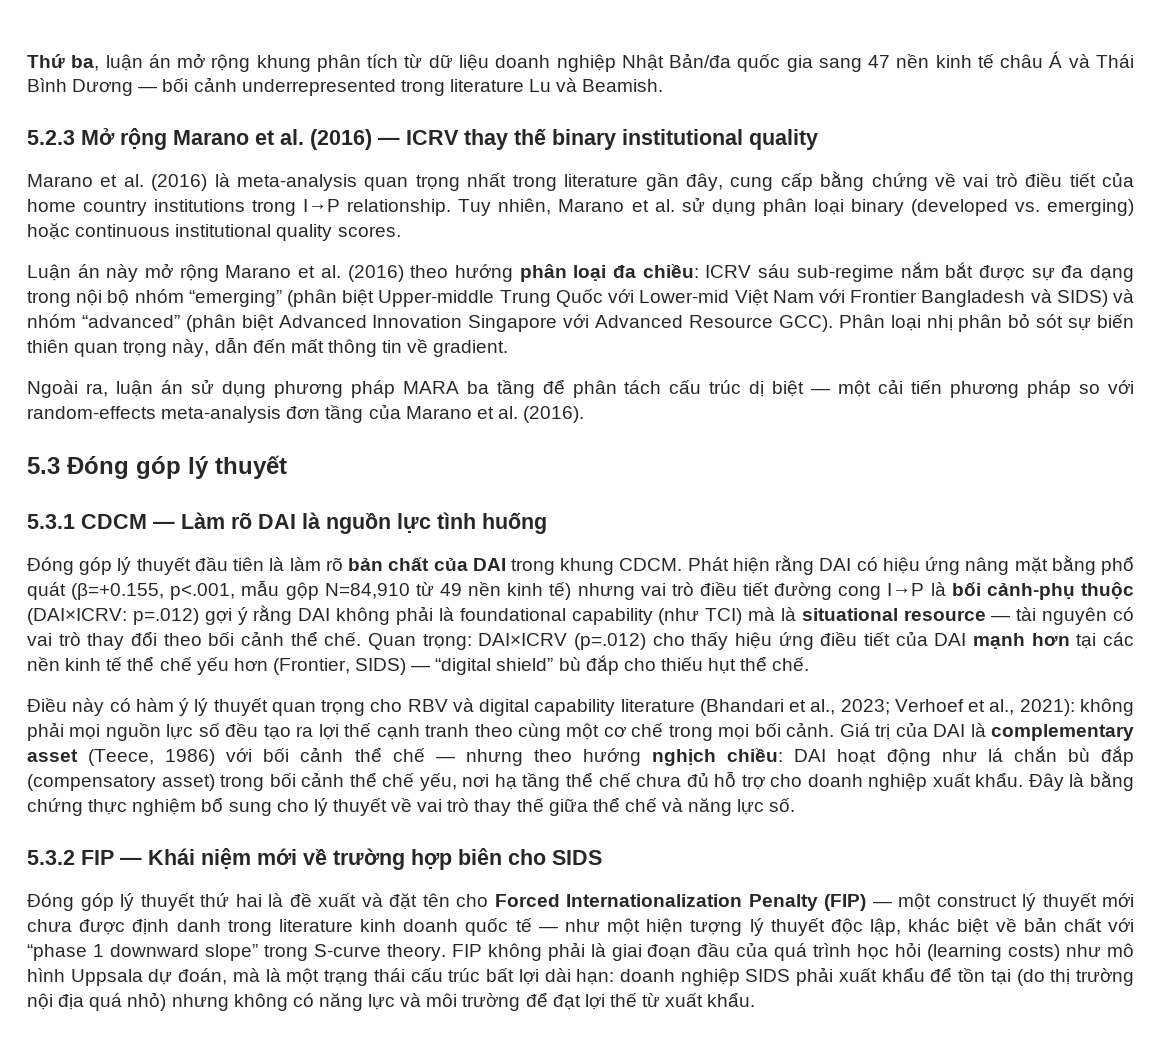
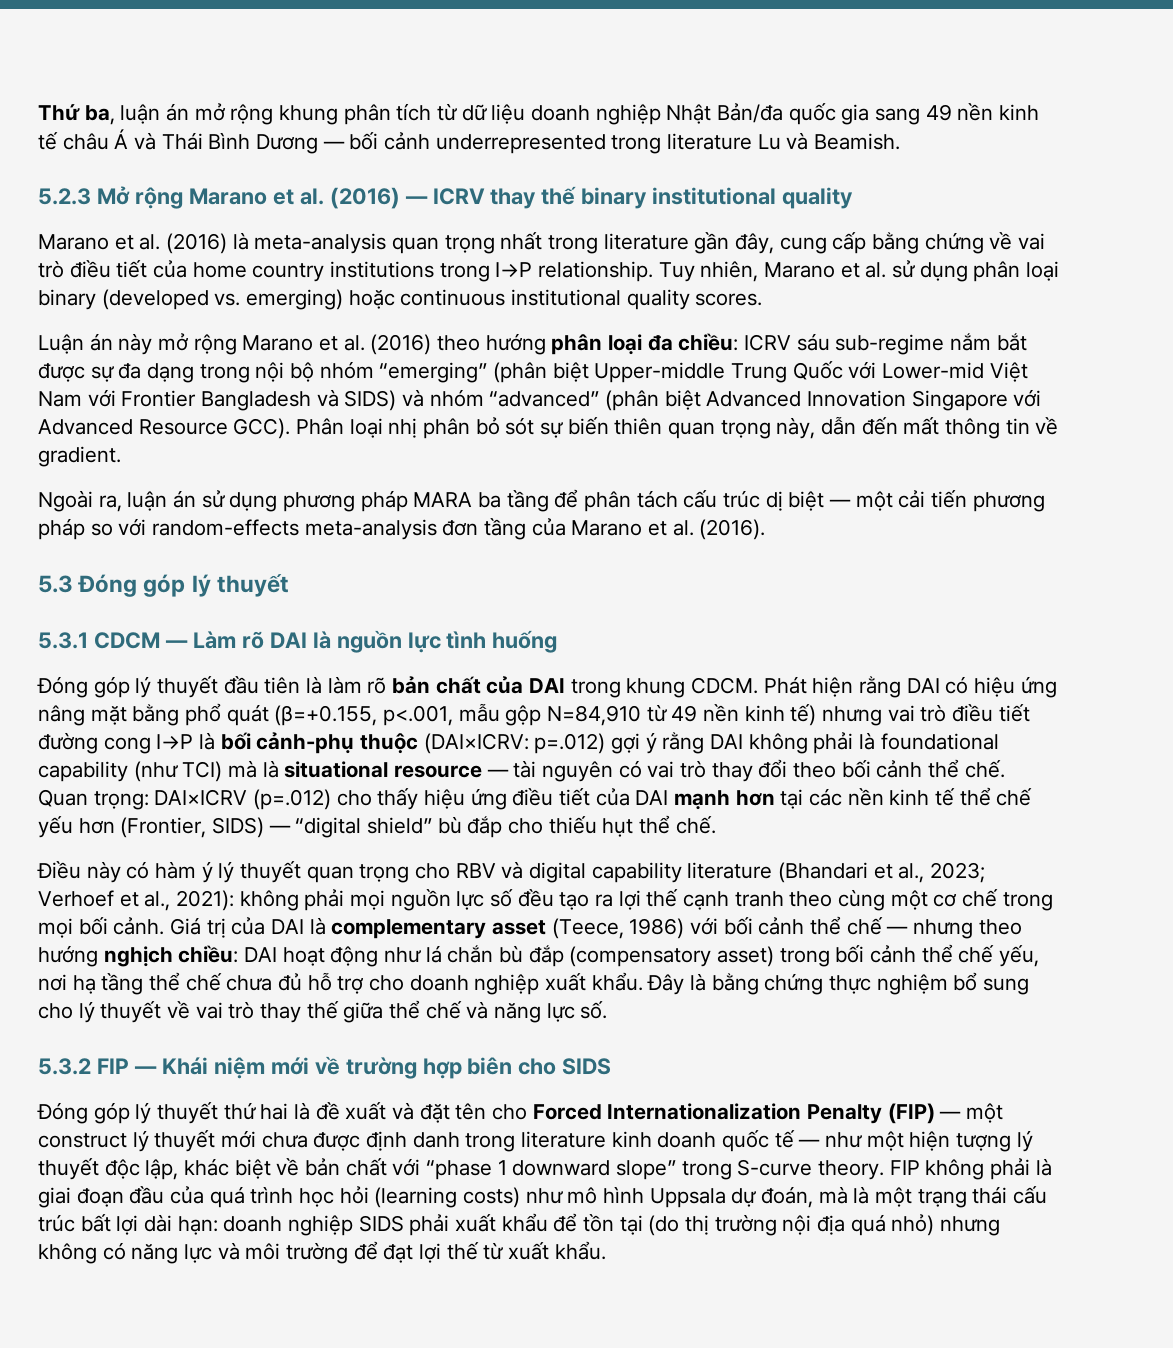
- Thứ ba, luận án mở rộng khung phân tích từ dữ liệu doanh nghiệp Nhật Bản/đa quốc gia sang 47 nền kinh tế châu Á và Thái Bình Dương — bối cảnh underrepresented trong literature Lu và Beamish.
+ Thứ ba, luận án mở rộng khung phân tích từ dữ liệu doanh nghiệp Nhật Bản/đa quốc gia sang 49 nền kinh tế châu Á và Thái Bình Dương — bối cảnh underrepresented trong literature Lu và Beamish.

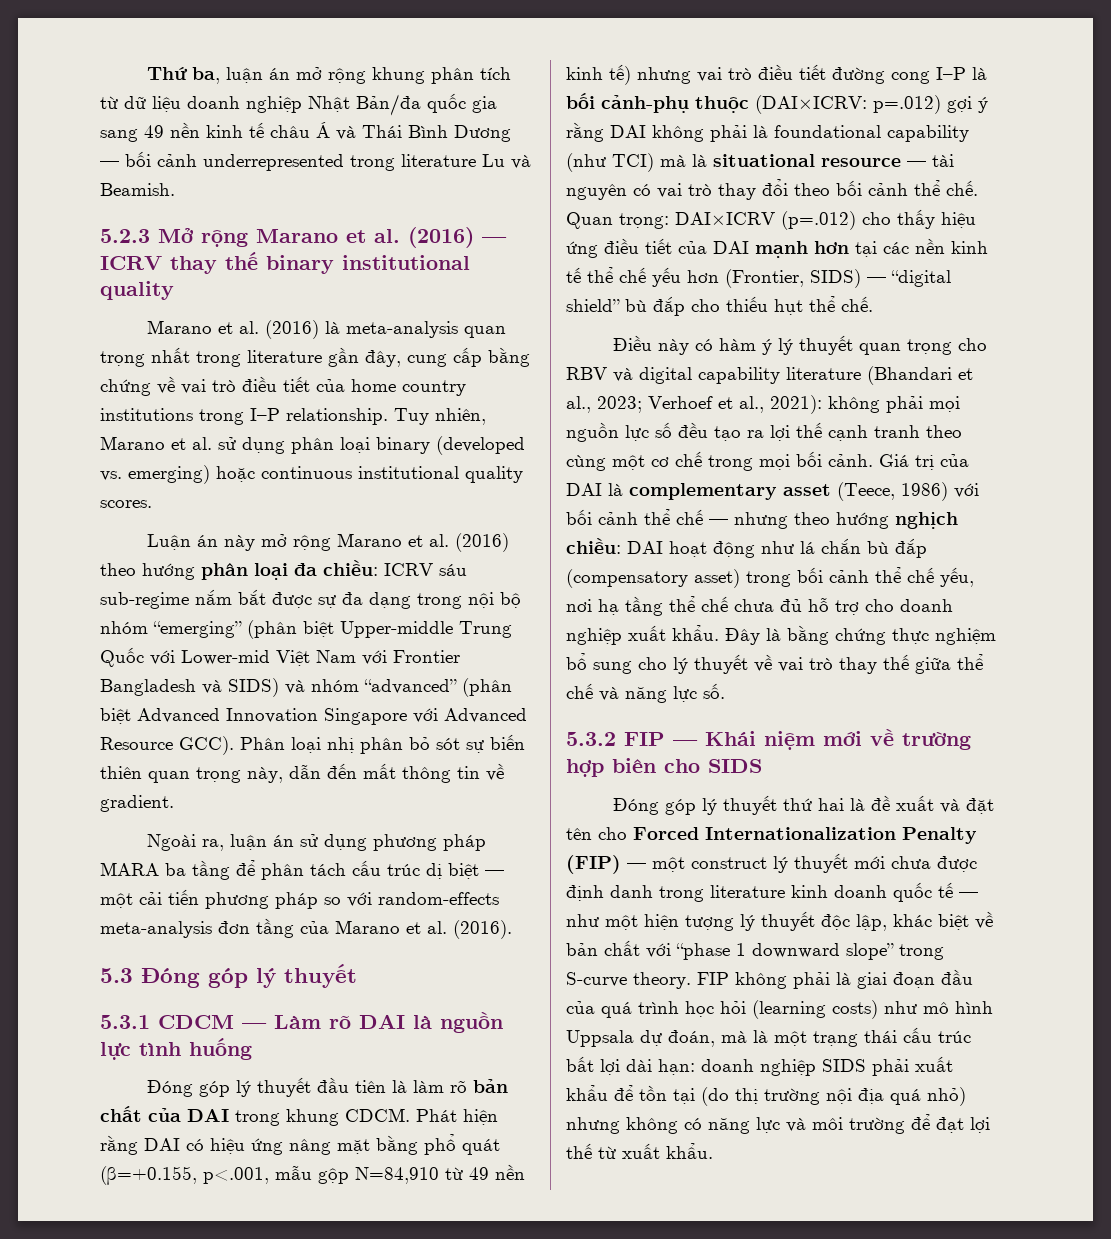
- Marano et al. (2016) là meta-analysis quan trọng nhất trong literature gần đây, cung cấp bằng chứng về vai trò điều tiết của home country institutions trong I→P relationship.
+ Marano et al. (2016) là meta-analysis quan trọng nhất trong literature gần đây, cung cấp bằng chứng về vai trò điều tiết của home country institutions trong I–P relationship.
- Phát hiện rằng DAI có hiệu ứng nâng mặt bằng phổ quát (β=+0.155, p<.001, mẫu gộp N=84,910 từ 49 nền kinh tế) nhưng vai trò điều tiết đường cong I→P là bối cảnh-phụ thuộc (DAI×ICRV:
+ Phát hiện rằng DAI có hiệu ứng nâng mặt bằng phổ quát (β=+0.155, p<.001, mẫu gộp N=84,910 từ 49 nền kinh tế) nhưng vai trò điều tiết đường cong I–P là bối cảnh-phụ thuộc (DAI×ICRV:

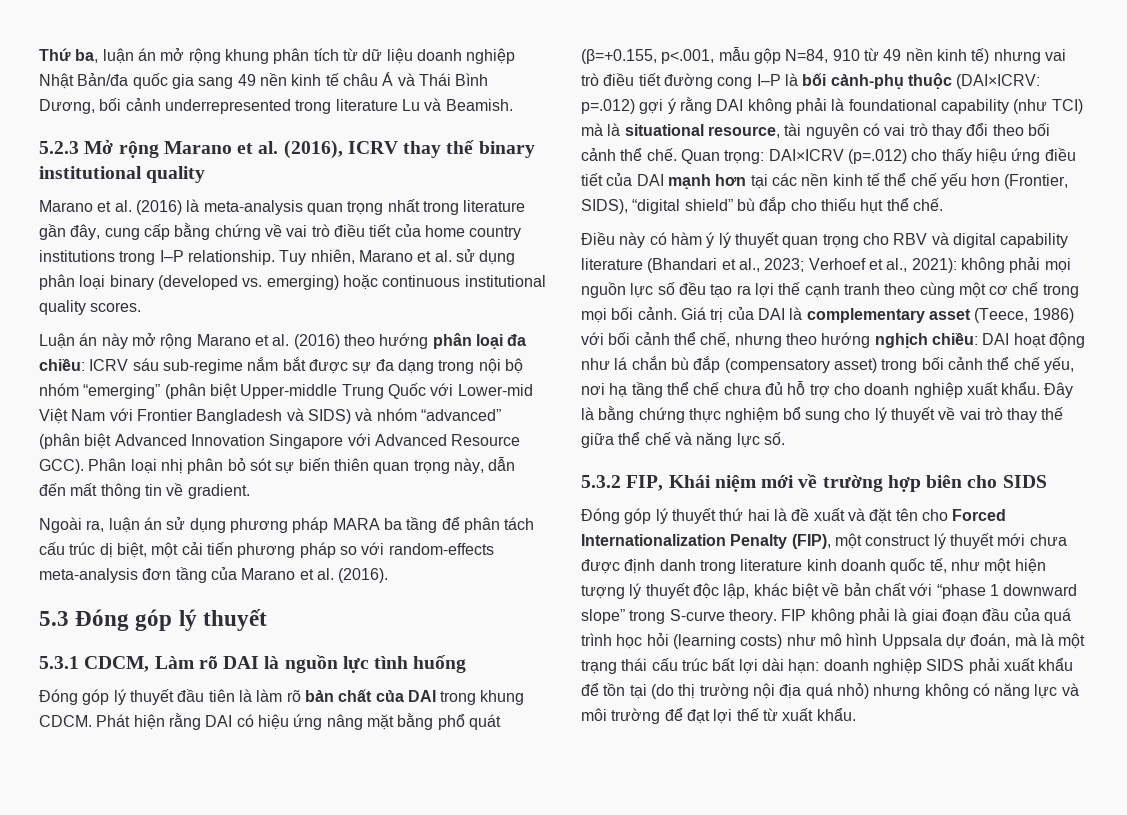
- Thứ ba, luận án mở rộng khung phân tích từ dữ liệu doanh nghiệp Nhật Bản/đa quốc gia sang 49 nền kinh tế châu Á và Thái Bình Dương — bối cảnh underrepresented trong literature Lu và Beamish.
+ Thứ ba, luận án mở rộng khung phân tích từ dữ liệu doanh nghiệp Nhật Bản/đa quốc gia sang 49 nền kinh tế châu Á và Thái Bình Dương, bối cảnh underrepresented trong literature Lu và Beamish.
- 5.2.3 Mở rộng Marano et al. (2016) — ICRV thay thế binary institutional quality
+ 5.2.3 Mở rộng Marano et al. (2016), ICRV thay thế binary institutional quality
- Ngoài ra, luận án sử dụng phương pháp MARA ba tầng để phân tách cấu trúc dị biệt — một cải tiến phương pháp so với random-effects meta-analysis đơn tầng của Marano et al. (2016).
+ Ngoài ra, luận án sử dụng phương pháp MARA ba tầng để phân tách cấu trúc dị biệt, một cải tiến phương pháp so với random-effects meta-analysis đơn tầng của Marano et al. (2016).
- 5.3.1 CDCM — Làm rõ DAI là nguồn lực tình huống
+ 5.3.1 CDCM, Làm rõ DAI là nguồn lực tình huống
- Phát hiện rằng DAI có hiệu ứng nâng mặt bằng phổ quát (β=+0.155, p<.001, mẫu gộp N=84,910 từ 49 nền kinh tế) nhưng vai trò điều tiết đường cong I–P là bối cảnh-phụ thuộc (DAI×ICRV:
+ Phát hiện rằng DAI có hiệu ứng nâng mặt bằng phổ quát (β=+0.155, p<.001, mẫu gộp N=84, 910 từ 49 nền kinh tế) nhưng vai trò điều tiết đường cong I–P là bối cảnh-phụ thuộc (DAI×ICRV:
- p=.012) gợi ý rằng DAI không phải là foundational capability (như TCI) mà là situational resource — tài nguyên có vai trò thay đổi theo bối cảnh thể chế.
+ p=.012) gợi ý rằng DAI không phải là foundational capability (như TCI) mà là situational resource, tài nguyên có vai trò thay đổi theo bối cảnh thể chế.
- Quan trọng: DAI×ICRV (p=.012) cho thấy hiệu ứng điều tiết của DAI mạnh hơn tại các nền kinh tế thể chế yếu hơn (Frontier, SIDS) — “digital shield” bù đắp cho thiếu hụt thể chế.
+ Quan trọng: DAI×ICRV (p=.012) cho thấy hiệu ứng điều tiết của DAI mạnh hơn tại các nền kinh tế thể chế yếu hơn (Frontier, SIDS), “digital shield” bù đắp cho thiếu hụt thể chế.
- Giá trị của DAI là complementary asset (Teece, 1986) với bối cảnh thể chế — nhưng theo hướng nghịch chiều: DAI hoạt động như lá chắn bù đắp (compensatory asset) trong bối cảnh thể chế yếu, nơi hạ tầng thể chế chưa đủ hỗ trợ cho doanh nghiệp xuất khẩu.
+ Giá trị của DAI là complementary asset (Teece, 1986) với bối cảnh thể chế, nhưng theo hướng nghịch chiều: DAI hoạt động như lá chắn bù đắp (compensatory asset) trong bối cảnh thể chế yếu, nơi hạ tầng thể chế chưa đủ hỗ trợ cho doanh nghiệp xuất khẩu.
- 5.3.2 FIP — Khái niệm mới về trường hợp biên cho SIDS
+ 5.3.2 FIP, Khái niệm mới về trường hợp biên cho SIDS
- Đóng góp lý thuyết thứ hai là đề xuất và đặt tên cho Forced Internationalization Penalty (FIP) — một construct lý thuyết mới chưa được định danh trong literature kinh doanh quốc tế — như một hiện tượng lý thuyết độc lập, khác biệt về bản chất với “phase 1 downward slope” trong S-curve theory.
+ Đóng góp lý thuyết thứ hai là đề xuất và đặt tên cho Forced Internationalization Penalty (FIP), một construct lý thuyết mới chưa được định danh trong literature kinh doanh quốc tế, như một hiện tượng lý thuyết độc lập, khác biệt về bản chất với “phase 1 downward slope” trong S-curve theory.

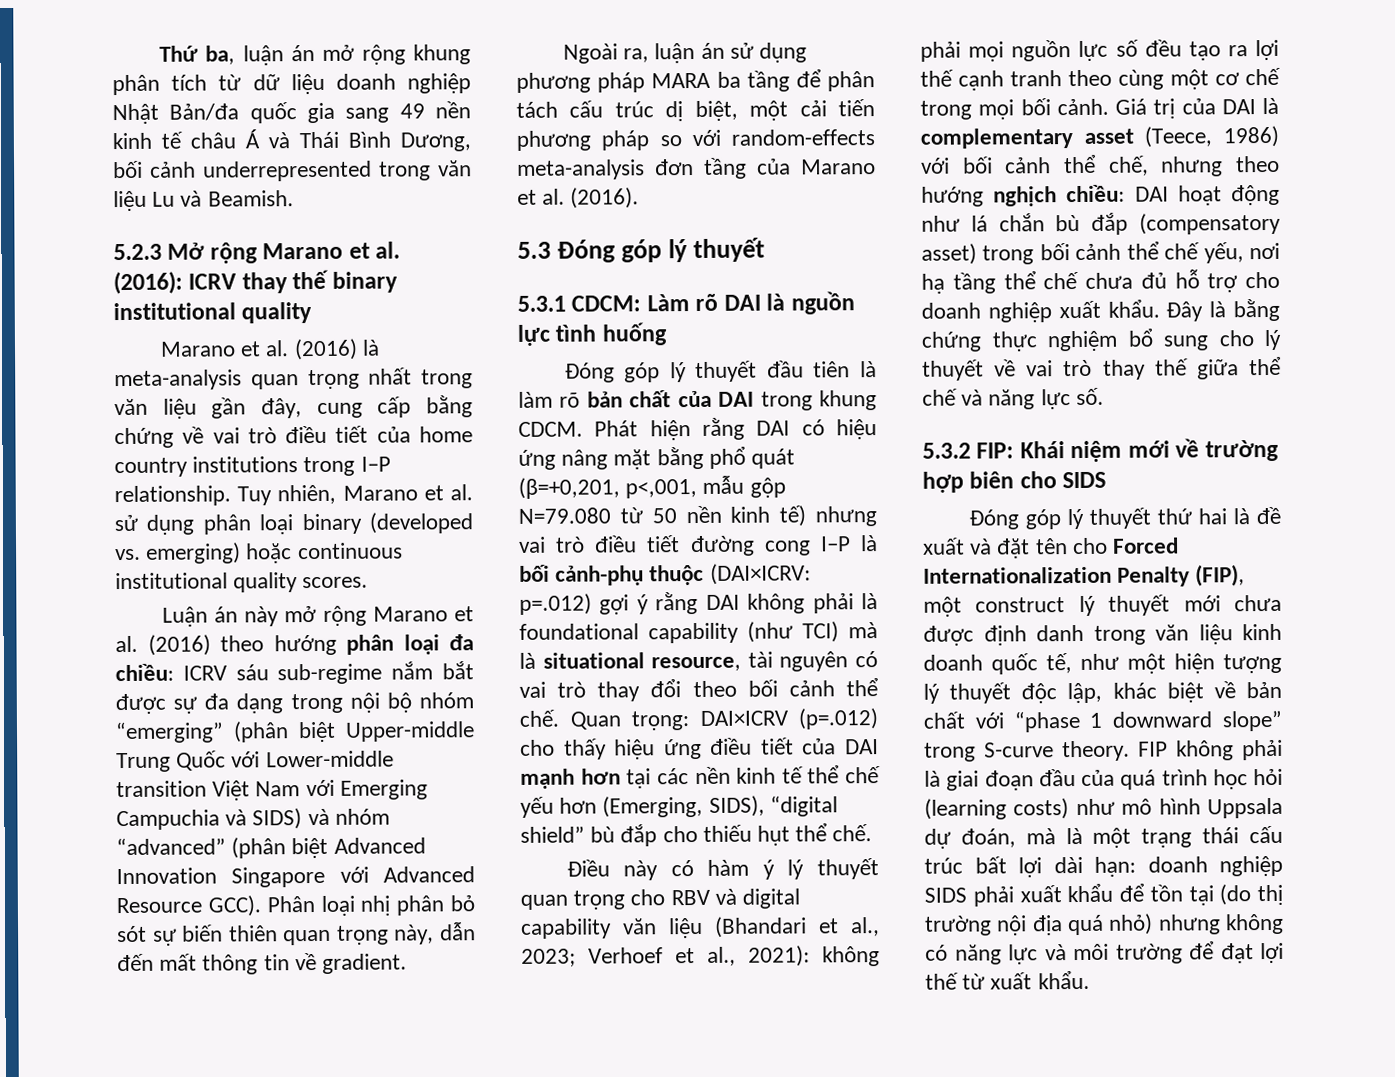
- Thứ ba, luận án mở rộng khung phân tích từ dữ liệu doanh nghiệp Nhật Bản/đa quốc gia sang 49 nền kinh tế châu Á và Thái Bình Dương, bối cảnh underrepresented trong literature Lu và Beamish.
+ Thứ ba, luận án mở rộng khung phân tích từ dữ liệu doanh nghiệp Nhật Bản/đa quốc gia sang 49 nền kinh tế châu Á và Thái Bình Dương, bối cảnh underrepresented trong văn liệu Lu và Beamish.
- 5.2.3 Mở rộng Marano et al. (2016), ICRV thay thế binary institutional quality
+ 5.2.3 Mở rộng Marano et al. (2016): ICRV thay thế binary institutional quality
- Marano et al. (2016) là meta-analysis quan trọng nhất trong literature gần đây, cung cấp bằng chứng về vai trò điều tiết của home country institutions trong I–P relationship.
+ Marano et al. (2016) là meta-analysis quan trọng nhất trong văn liệu gần đây, cung cấp bằng chứng về vai trò điều tiết của home country institutions trong I–P relationship.
- Luận án này mở rộng Marano et al. (2016) theo hướng phân loại đa chiều: ICRV sáu sub-regime nắm bắt được sự đa dạng trong nội bộ nhóm “emerging” (phân biệt Upper-middle Trung Quốc với Lower-mid Việt Nam với Frontier Bangladesh và SIDS) và nhóm “advanced” (phân biệt Advanced Innovation Singapore với Advanced Resource GCC).
+ Luận án này mở rộng Marano et al. (2016) theo hướng phân loại đa chiều: ICRV sáu sub-regime nắm bắt được sự đa dạng trong nội bộ nhóm “emerging” (phân biệt Upper-middle Trung Quốc với Lower-middle transition Việt Nam với Emerging Campuchia và SIDS) và nhóm “advanced” (phân biệt Advanced Innovation Singapore với Advanced Resource GCC).
- 5.3.1 CDCM, Làm rõ DAI là nguồn lực tình huống
+ 5.3.1 CDCM: Làm rõ DAI là nguồn lực tình huống
- Phát hiện rằng DAI có hiệu ứng nâng mặt bằng phổ quát (β=+0.155, p<.001, mẫu gộp N=84, 910 từ 49 nền kinh tế) nhưng vai trò điều tiết đường cong I–P là bối cảnh-phụ thuộc (DAI×ICRV: p=.012) gợi ý rằng DAI không phải là foundational capability (như TCI) mà là situational resource, tài nguyên có vai trò thay đổi theo bối cảnh thể chế.
+ Phát hiện rằng DAI có hiệu ứng nâng mặt bằng phổ quát (β=+0,201, p<,001, mẫu gộp N=79.080 từ 50 nền kinh tế) nhưng vai trò điều tiết đường cong I–P là bối cảnh-phụ thuộc (DAI×ICRV: p=.012) gợi ý rằng DAI không phải là foundational capability (như TCI) mà là situational resource, tài nguyên có vai trò thay đổi theo bối cảnh thể chế.
- Quan trọng: DAI×ICRV (p=.012) cho thấy hiệu ứng điều tiết của DAI mạnh hơn tại các nền kinh tế thể chế yếu hơn (Frontier, SIDS), “digital shield” bù đắp cho thiếu hụt thể chế.
+ Quan trọng: DAI×ICRV (p=.012) cho thấy hiệu ứng điều tiết của DAI mạnh hơn tại các nền kinh tế thể chế yếu hơn (Emerging, SIDS), “digital shield” bù đắp cho thiếu hụt thể chế.
- Điều này có hàm ý lý thuyết quan trọng cho RBV và digital capability literature (Bhandari et al., 2023; Verhoef et al., 2021): không phải mọi nguồn lực số đều tạo ra lợi thế cạnh tranh theo cùng một cơ chế trong mọi bối cảnh.
+ Điều này có hàm ý lý thuyết quan trọng cho RBV và digital capability văn liệu (Bhandari et al., 2023; Verhoef et al., 2021): không phải mọi nguồn lực số đều tạo ra lợi thế cạnh tranh theo cùng một cơ chế trong mọi bối cảnh.
- 5.3.2 FIP, Khái niệm mới về trường hợp biên cho SIDS
+ 5.3.2 FIP: Khái niệm mới về trường hợp biên cho SIDS
- Đóng góp lý thuyết thứ hai là đề xuất và đặt tên cho Forced Internationalization Penalty (FIP), một construct lý thuyết mới chưa được định danh trong literature kinh doanh quốc tế, như một hiện tượng lý thuyết độc lập, khác biệt về bản chất với “phase 1 downward slope” trong S-curve theory.
+ Đóng góp lý thuyết thứ hai là đề xuất và đặt tên cho Forced Internationalization Penalty (FIP), một construct lý thuyết mới chưa được định danh trong văn liệu kinh doanh quốc tế, như một hiện tượng lý thuyết độc lập, khác biệt về bản chất với “phase 1 downward slope” trong S-curve theory.

